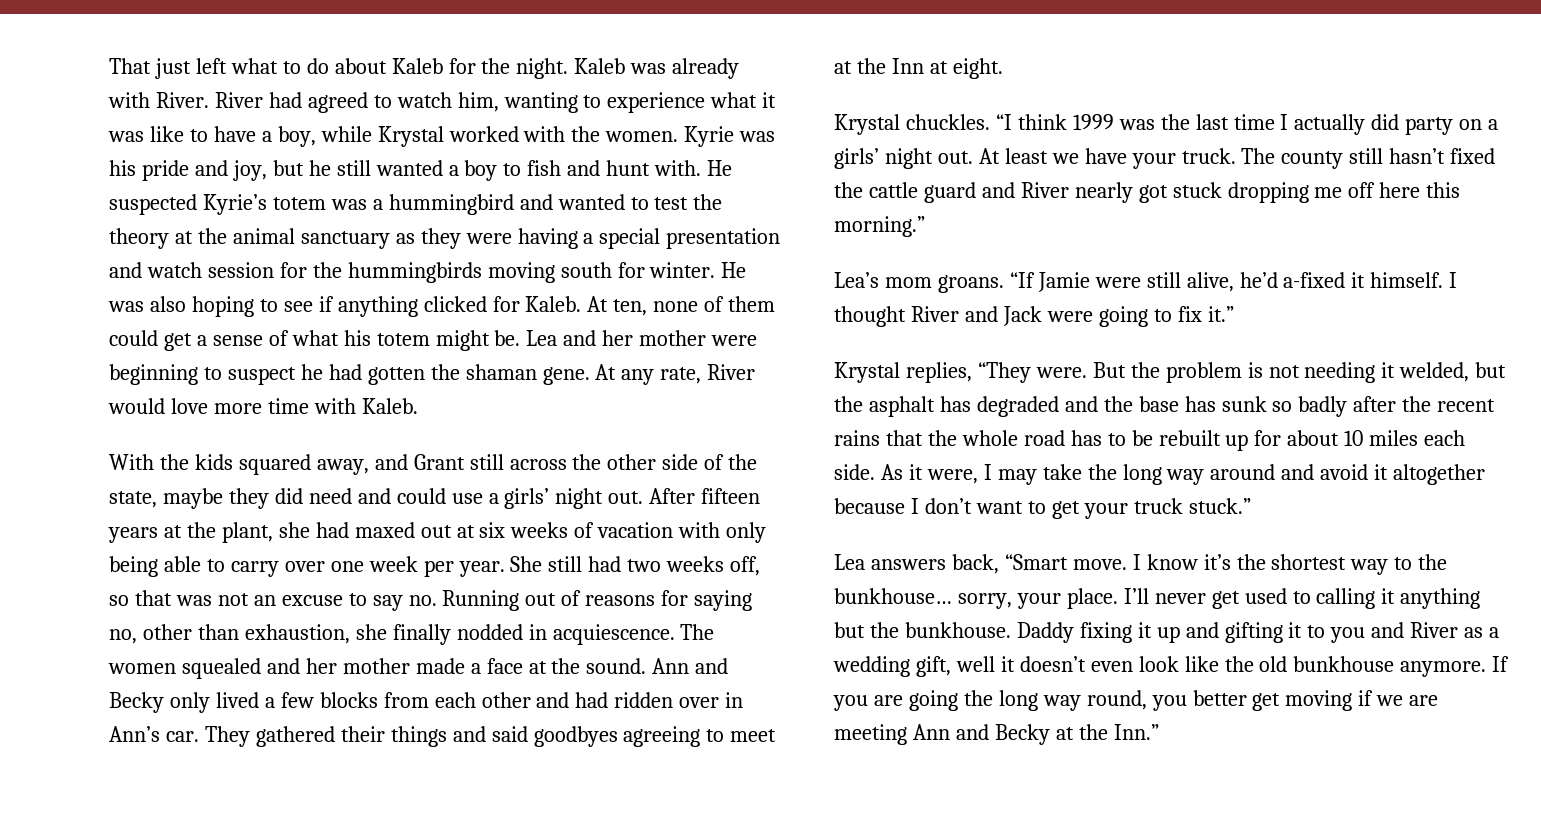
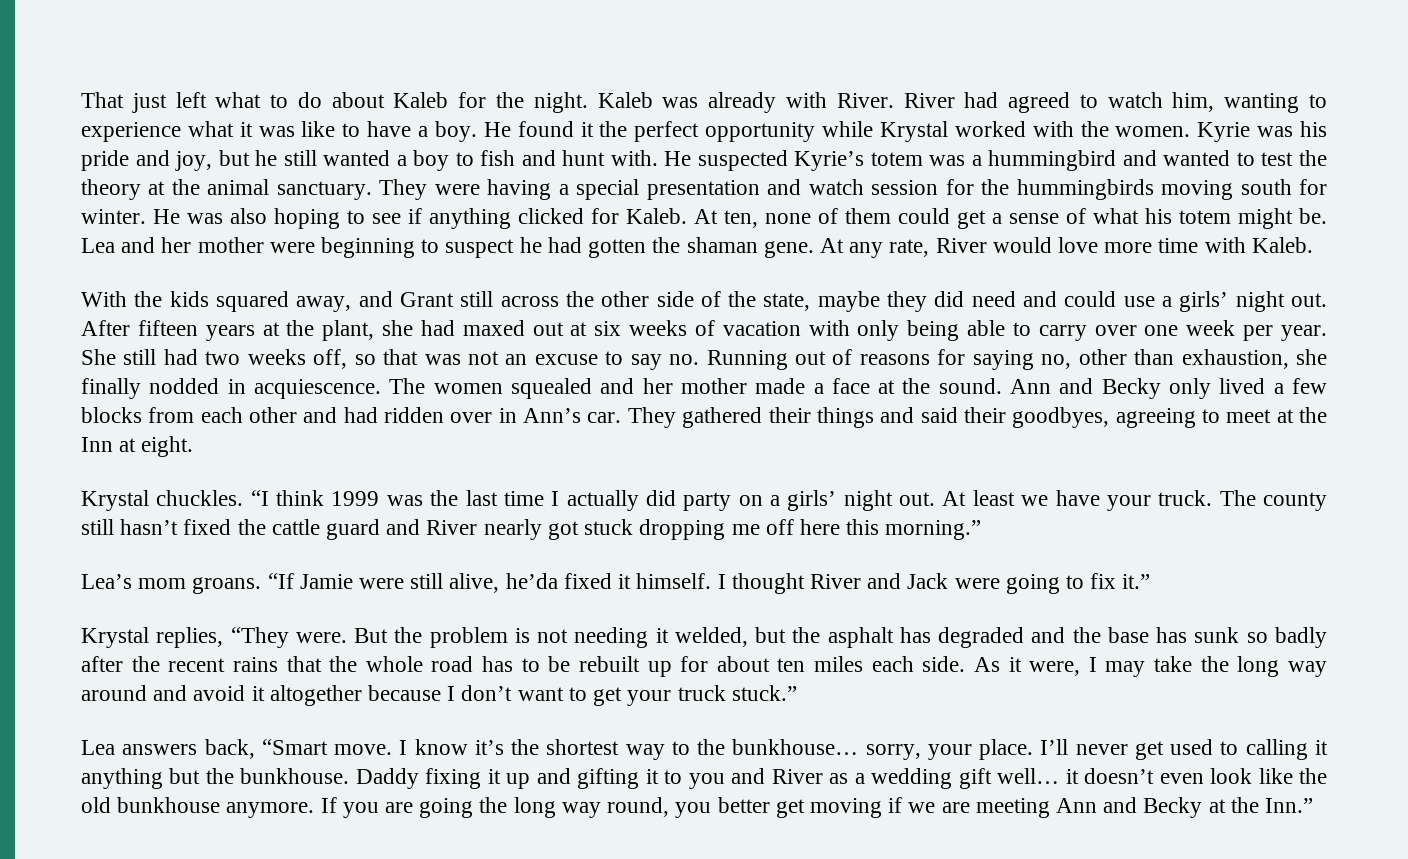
- River had agreed to watch him, wanting to experience what it was like to have a boy, while Krystal worked with the women.
+ River had agreed to watch him, wanting to experience what it was like to have a boy. He found it the perfect opportunity while Krystal worked with the women.
- He suspected Kyrie’s totem was a hummingbird and wanted to test the theory at the animal sanctuary as they were having a special presentation and watch session for the hummingbirds moving south for winter.
+ He suspected Kyrie’s totem was a hummingbird and wanted to test the theory at the animal sanctuary. They were having a special presentation and watch session for the hummingbirds moving south for winter.
- They gathered their things and said goodbyes agreeing to meet at the Inn at eight.
+ They gathered their things and said their goodbyes, agreeing to meet at the Inn at eight.
- “If Jamie were still alive, he’d a-fixed it himself.
+ “If Jamie were still alive, he’da fixed it himself.
- But the problem is not needing it welded, but the asphalt has degraded and the base has sunk so badly after the recent rains that the whole road has to be rebuilt up for about 10 miles each side.
+ But the problem is not needing it welded, but the asphalt has degraded and the base has sunk so badly after the recent rains that the whole road has to be rebuilt up for about ten miles each side.
- Daddy fixing it up and gifting it to you and River as a wedding gift, well it doesn’t even look like the old bunkhouse anymore.
+ Daddy fixing it up and gifting it to you and River as a wedding gift well… it doesn’t even look like the old bunkhouse anymore.

